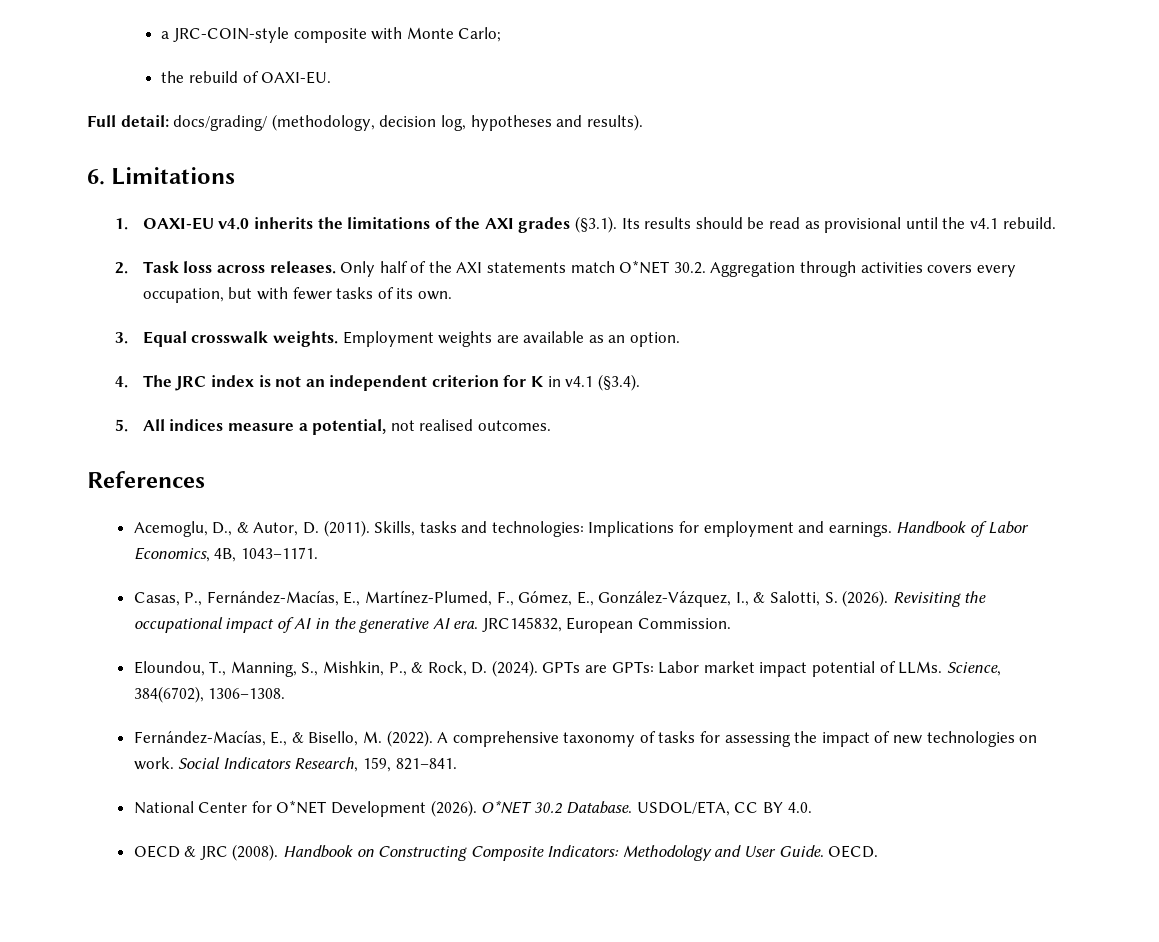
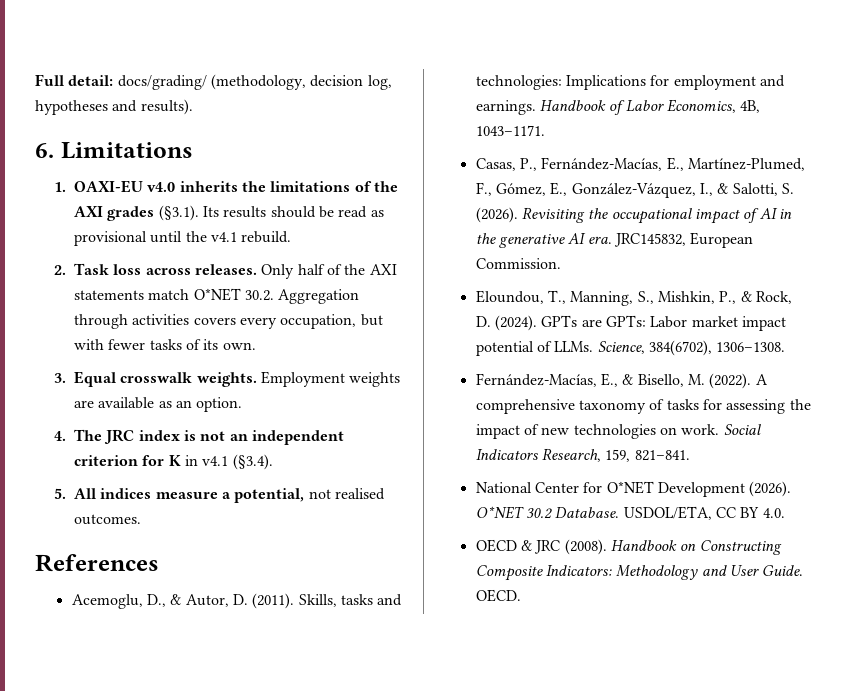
- a JRC-COIN-style composite with Monte Carlo;
- the rebuild of OAXI-EU.

